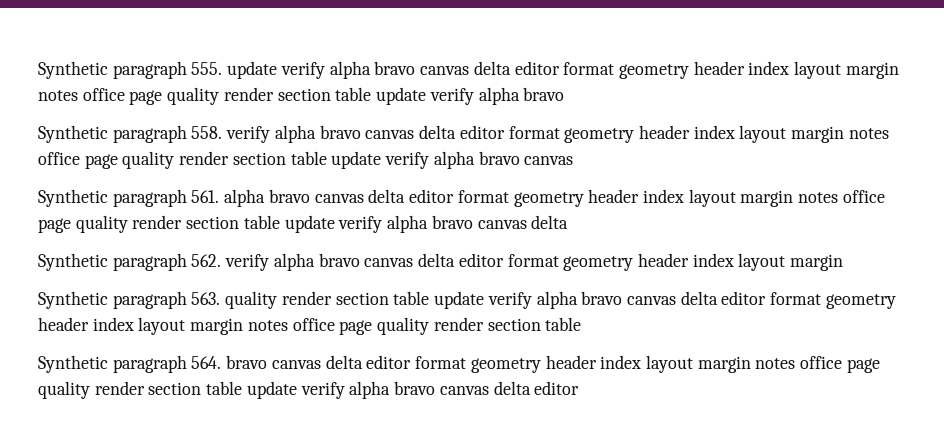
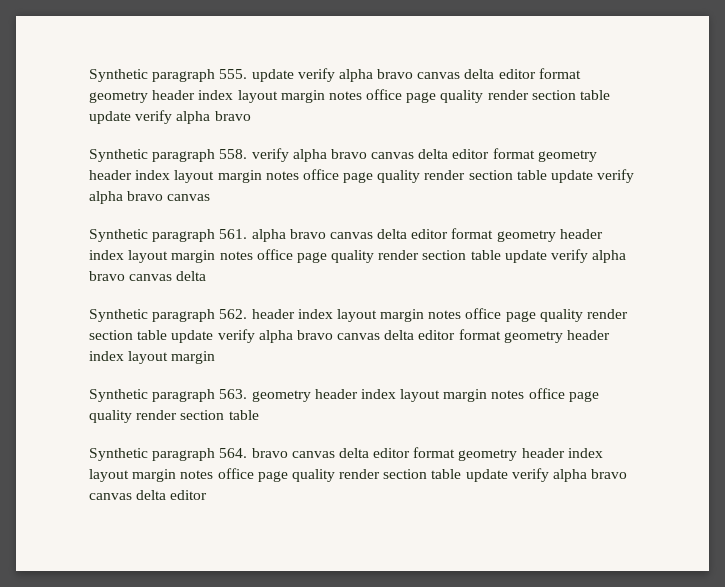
- Synthetic paragraph 562. verify alpha bravo canvas delta editor format geometry header index layout margin
+ Synthetic paragraph 562. header index layout margin notes office page quality render section table update verify alpha bravo canvas delta editor format geometry header index layout margin
- Synthetic paragraph 563. quality render section table update verify alpha bravo canvas delta editor format geometry header index layout margin notes office page quality render section table
+ Synthetic paragraph 563. geometry header index layout margin notes office page quality render section table

